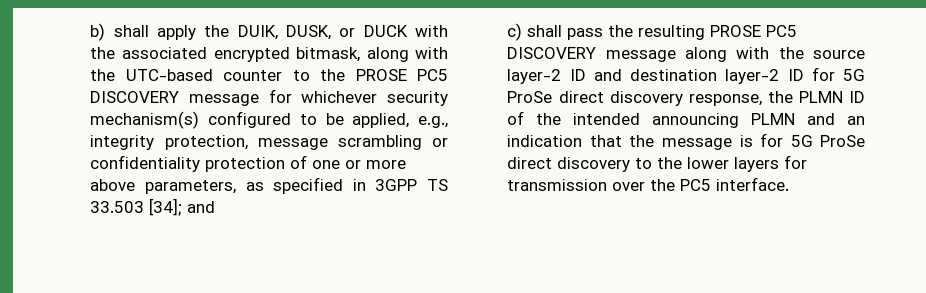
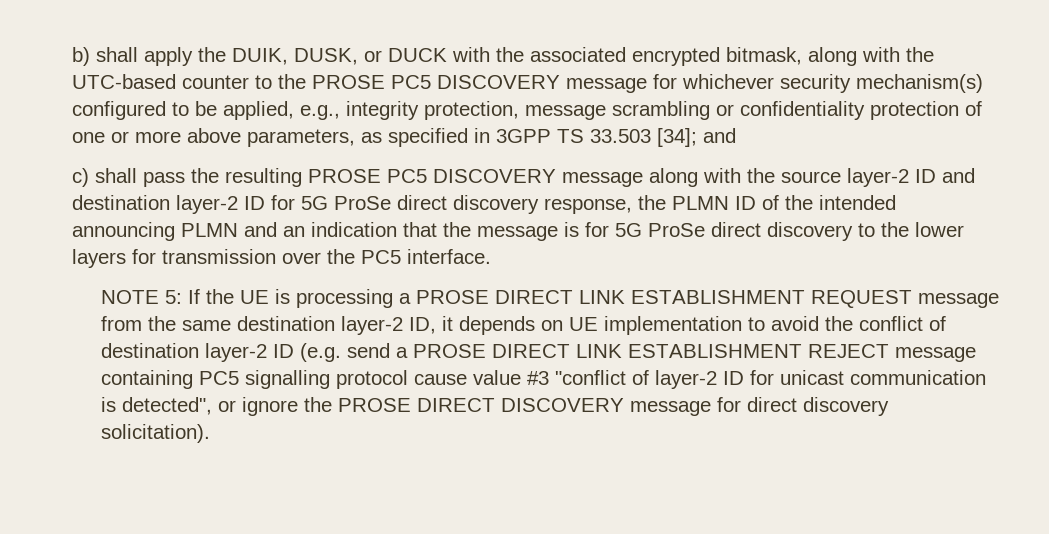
+ NOTE 5: If the UE is processing a PROSE DIRECT LINK ESTABLISHMENT REQUEST message from the same destination layer-2 ID, it depends on UE implementation to avoid the conflict of destination layer-2 ID (e.g. send a PROSE DIRECT LINK ESTABLISHMENT REJECT message containing PC5 signalling protocol cause value #3 "conflict of layer-2 ID for unicast communication is detected", or ignore the PROSE DIRECT DISCOVERY message for direct discovery solicitation).

